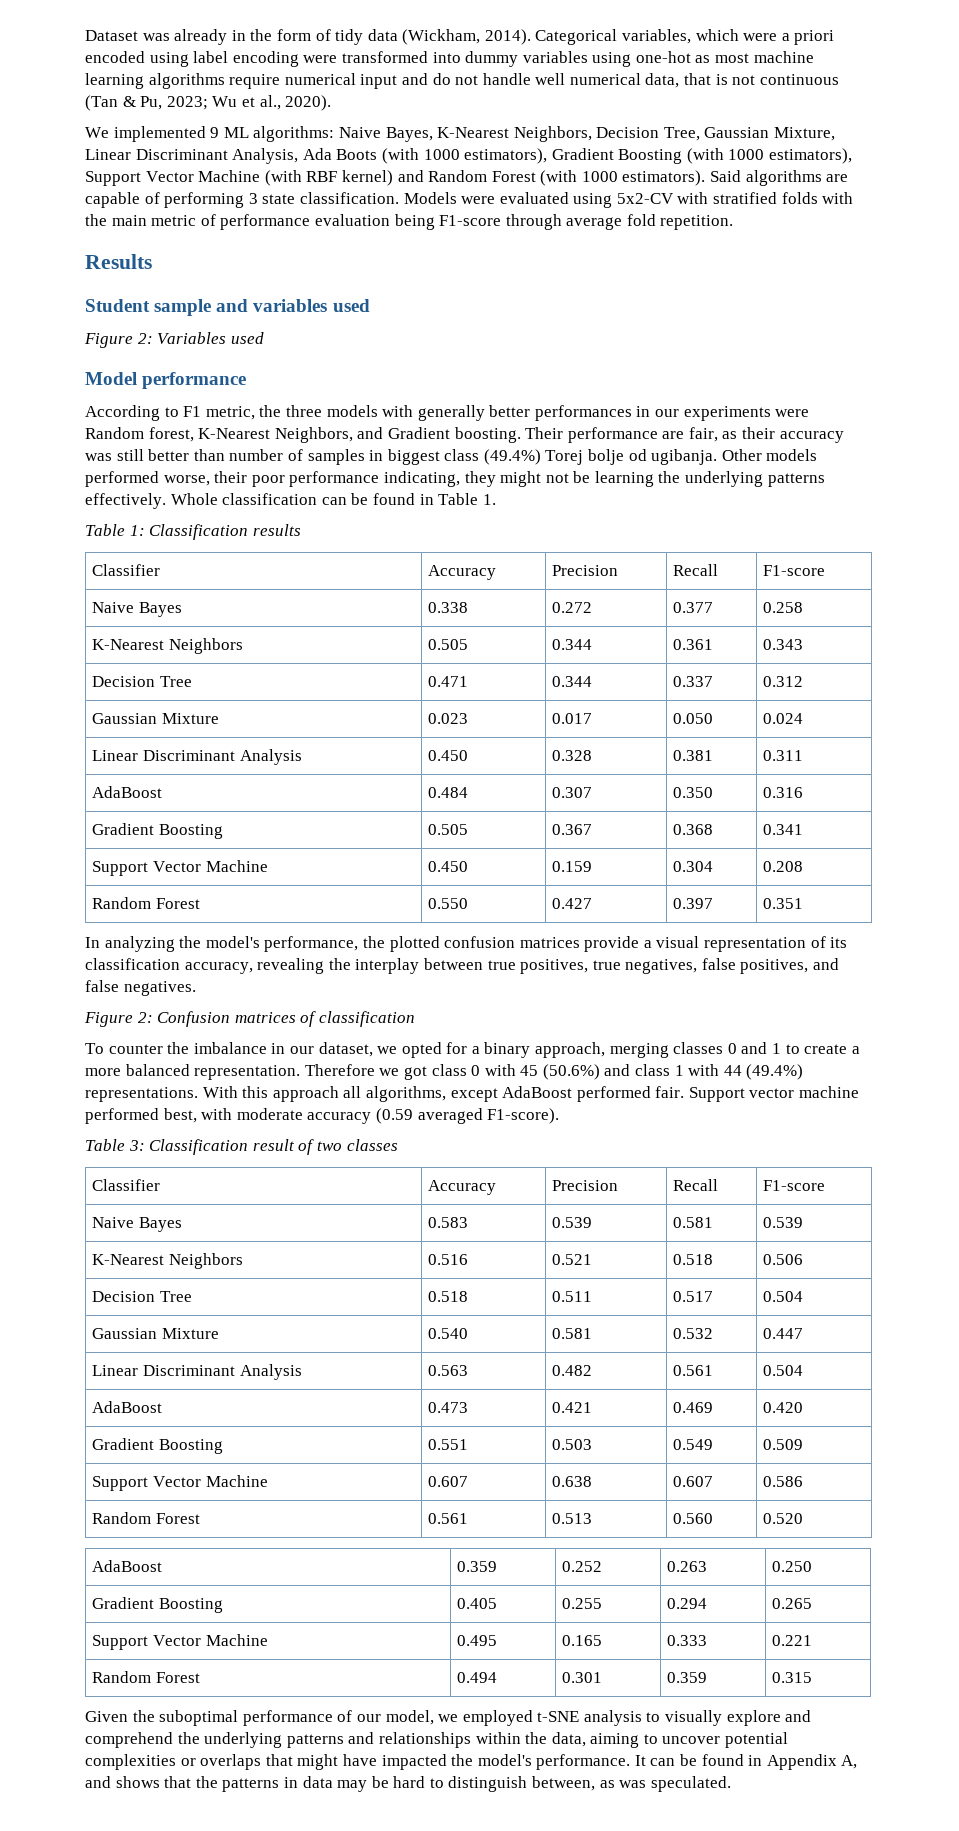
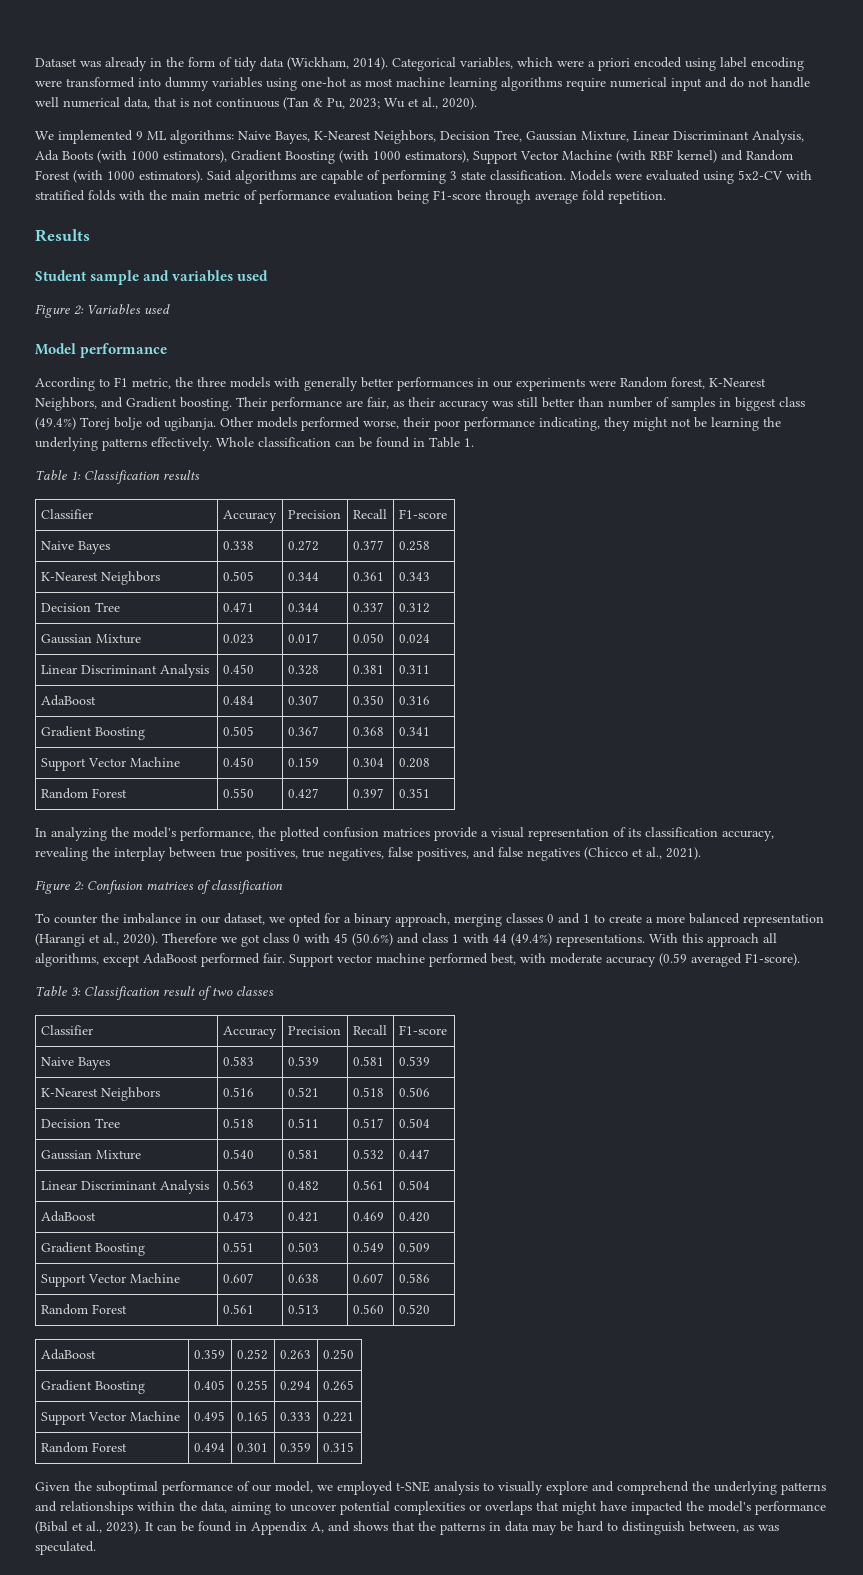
- In analyzing the model's performance, the plotted confusion matrices provide a visual representation of its classification accuracy, revealing the interplay between true positives, true negatives, false positives, and false negatives.
+ In analyzing the model's performance, the plotted confusion matrices provide a visual representation of its classification accuracy, revealing the interplay between true positives, true negatives, false positives, and false negatives (Chicco et al., 2021).
- To counter the imbalance in our dataset, we opted for a binary approach, merging classes 0 and 1 to create a more balanced representation.
+ To counter the imbalance in our dataset, we opted for a binary approach, merging classes 0 and 1 to create a more balanced representation (Harangi et al., 2020).
- Given the suboptimal performance of our model, we employed t-SNE analysis to visually explore and comprehend the underlying patterns and relationships within the data, aiming to uncover potential complexities or overlaps that might have impacted the model's performance.
+ Given the suboptimal performance of our model, we employed t-SNE analysis to visually explore and comprehend the underlying patterns and relationships within the data, aiming to uncover potential complexities or overlaps that might have impacted the model's performance (Bibal et al., 2023).

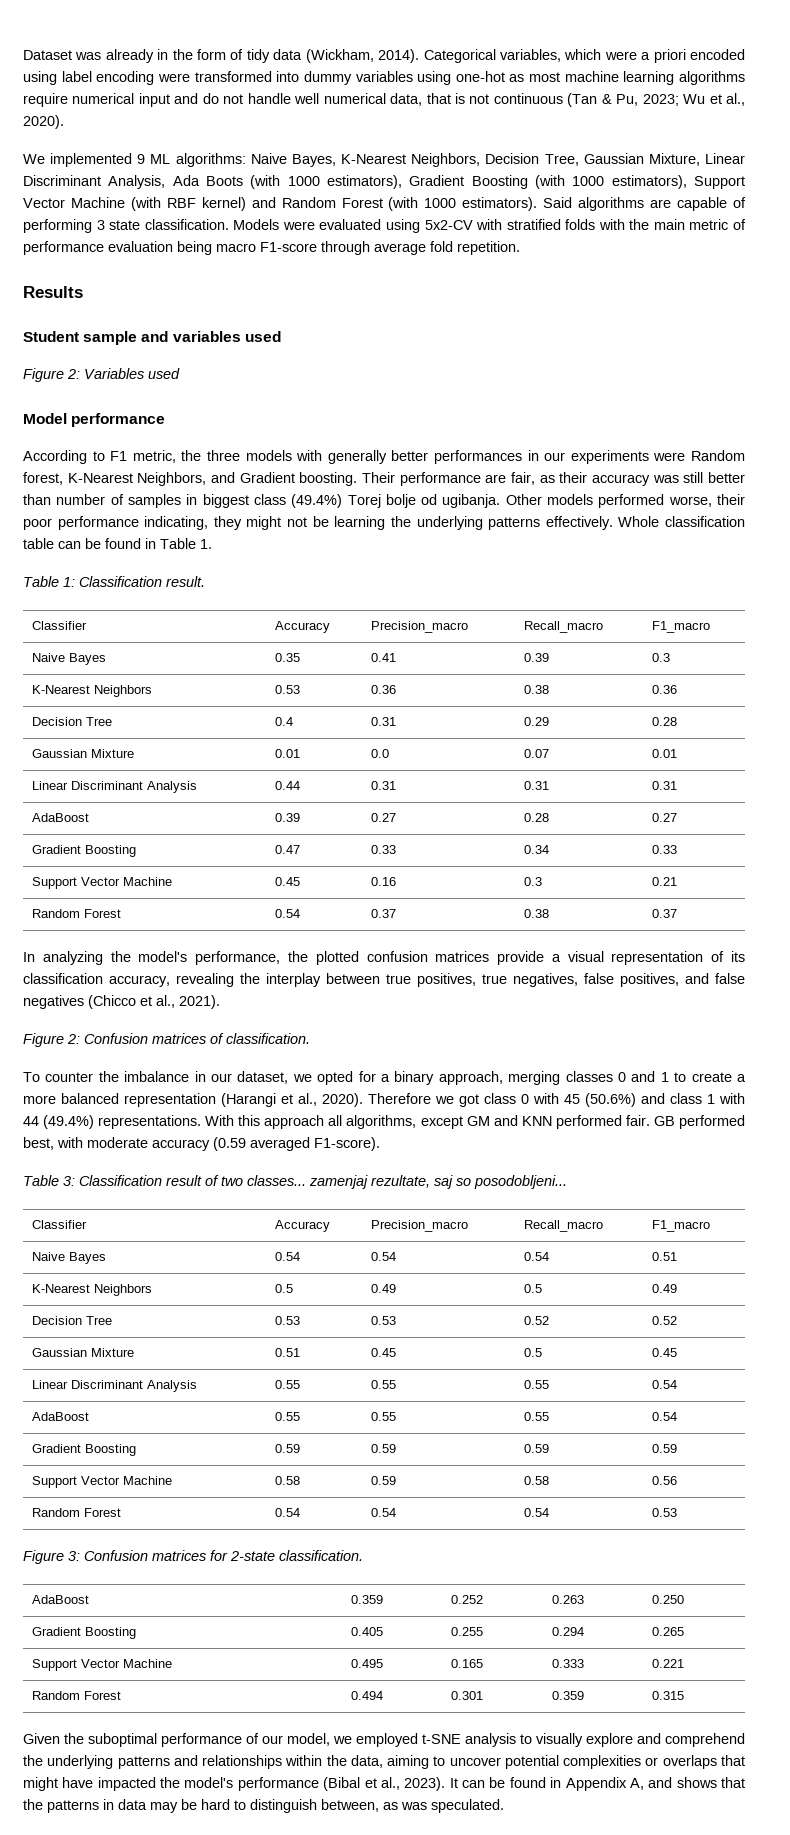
- Models were evaluated using 5x2-CV with stratified folds with the main metric of performance evaluation being F1-score through average fold repetition.
+ Models were evaluated using 5x2-CV with stratified folds with the main metric of performance evaluation being macro F1-score through average fold repetition.
- Whole classification can be found in Table 1.
+ Whole classification table can be found in Table 1.
- Table 1: Classification results
- Classifier | Accuracy | Precision | Recall | F1-score
- Naive Bayes | 0.338 | 0.272 | 0.377 | 0.258
- K-Nearest Neighbors | 0.505 | 0.344 | 0.361 | 0.343
- Decision Tree | 0.471 | 0.344 | 0.337 | 0.312
- Gaussian Mixture | 0.023 | 0.017 | 0.050 | 0.024
- Linear Discriminant Analysis | 0.450 | 0.328 | 0.381 | 0.311
- AdaBoost | 0.484 | 0.307 | 0.350 | 0.316
- Gradient Boosting | 0.505 | 0.367 | 0.368 | 0.341
- Support Vector Machine | 0.450 | 0.159 | 0.304 | 0.208
- Random Forest | 0.550 | 0.427 | 0.397 | 0.351
+ Table 1: Classification result.
+ Classifier | Accuracy | Precision_macro | Recall_macro | F1_macro
+ Naive Bayes | 0.35 | 0.41 | 0.39 | 0.3
+ K-Nearest Neighbors | 0.53 | 0.36 | 0.38 | 0.36
+ Decision Tree | 0.4 | 0.31 | 0.29 | 0.28
+ Gaussian Mixture | 0.01 | 0.0 | 0.07 | 0.01
+ Linear Discriminant Analysis | 0.44 | 0.31 | 0.31 | 0.31
+ AdaBoost | 0.39 | 0.27 | 0.28 | 0.27
+ Gradient Boosting | 0.47 | 0.33 | 0.34 | 0.33
+ Support Vector Machine | 0.45 | 0.16 | 0.3 | 0.21
+ Random Forest | 0.54 | 0.37 | 0.38 | 0.37
- Figure 2: Confusion matrices of classification
+ Figure 2: Confusion matrices of classification.
- With this approach all algorithms, except AdaBoost performed fair. Support vector machine performed best, with moderate accuracy (0.59 averaged F1-score).
+ With this approach all algorithms, except GM and KNN performed fair. GB performed best, with moderate accuracy (0.59 averaged F1-score).
- Table 3: Classification result of two classes
- Classifier | Accuracy | Precision | Recall | F1-score
- Naive Bayes | 0.583 | 0.539 | 0.581 | 0.539
- K-Nearest Neighbors | 0.516 | 0.521 | 0.518 | 0.506
- Decision Tree | 0.518 | 0.511 | 0.517 | 0.504
- Gaussian Mixture | 0.540 | 0.581 | 0.532 | 0.447
- Linear Discriminant Analysis | 0.563 | 0.482 | 0.561 | 0.504
- AdaBoost | 0.473 | 0.421 | 0.469 | 0.420
- Gradient Boosting | 0.551 | 0.503 | 0.549 | 0.509
- Support Vector Machine | 0.607 | 0.638 | 0.607 | 0.586
- Random Forest | 0.561 | 0.513 | 0.560 | 0.520
+ Table 3: Classification result of two classes... zamenjaj rezultate, saj so posodobljeni...
+ Classifier | Accuracy | Precision_macro | Recall_macro | F1_macro
+ Naive Bayes | 0.54 | 0.54 | 0.54 | 0.51
+ K-Nearest Neighbors | 0.5 | 0.49 | 0.5 | 0.49
+ Decision Tree | 0.53 | 0.53 | 0.52 | 0.52
+ Gaussian Mixture | 0.51 | 0.45 | 0.5 | 0.45
+ Linear Discriminant Analysis | 0.55 | 0.55 | 0.55 | 0.54
+ AdaBoost | 0.55 | 0.55 | 0.55 | 0.54
+ Gradient Boosting | 0.59 | 0.59 | 0.59 | 0.59
+ Support Vector Machine | 0.58 | 0.59 | 0.58 | 0.56
+ Random Forest | 0.54 | 0.54 | 0.54 | 0.53
+ Figure 3: Confusion matrices for 2-state classification.

